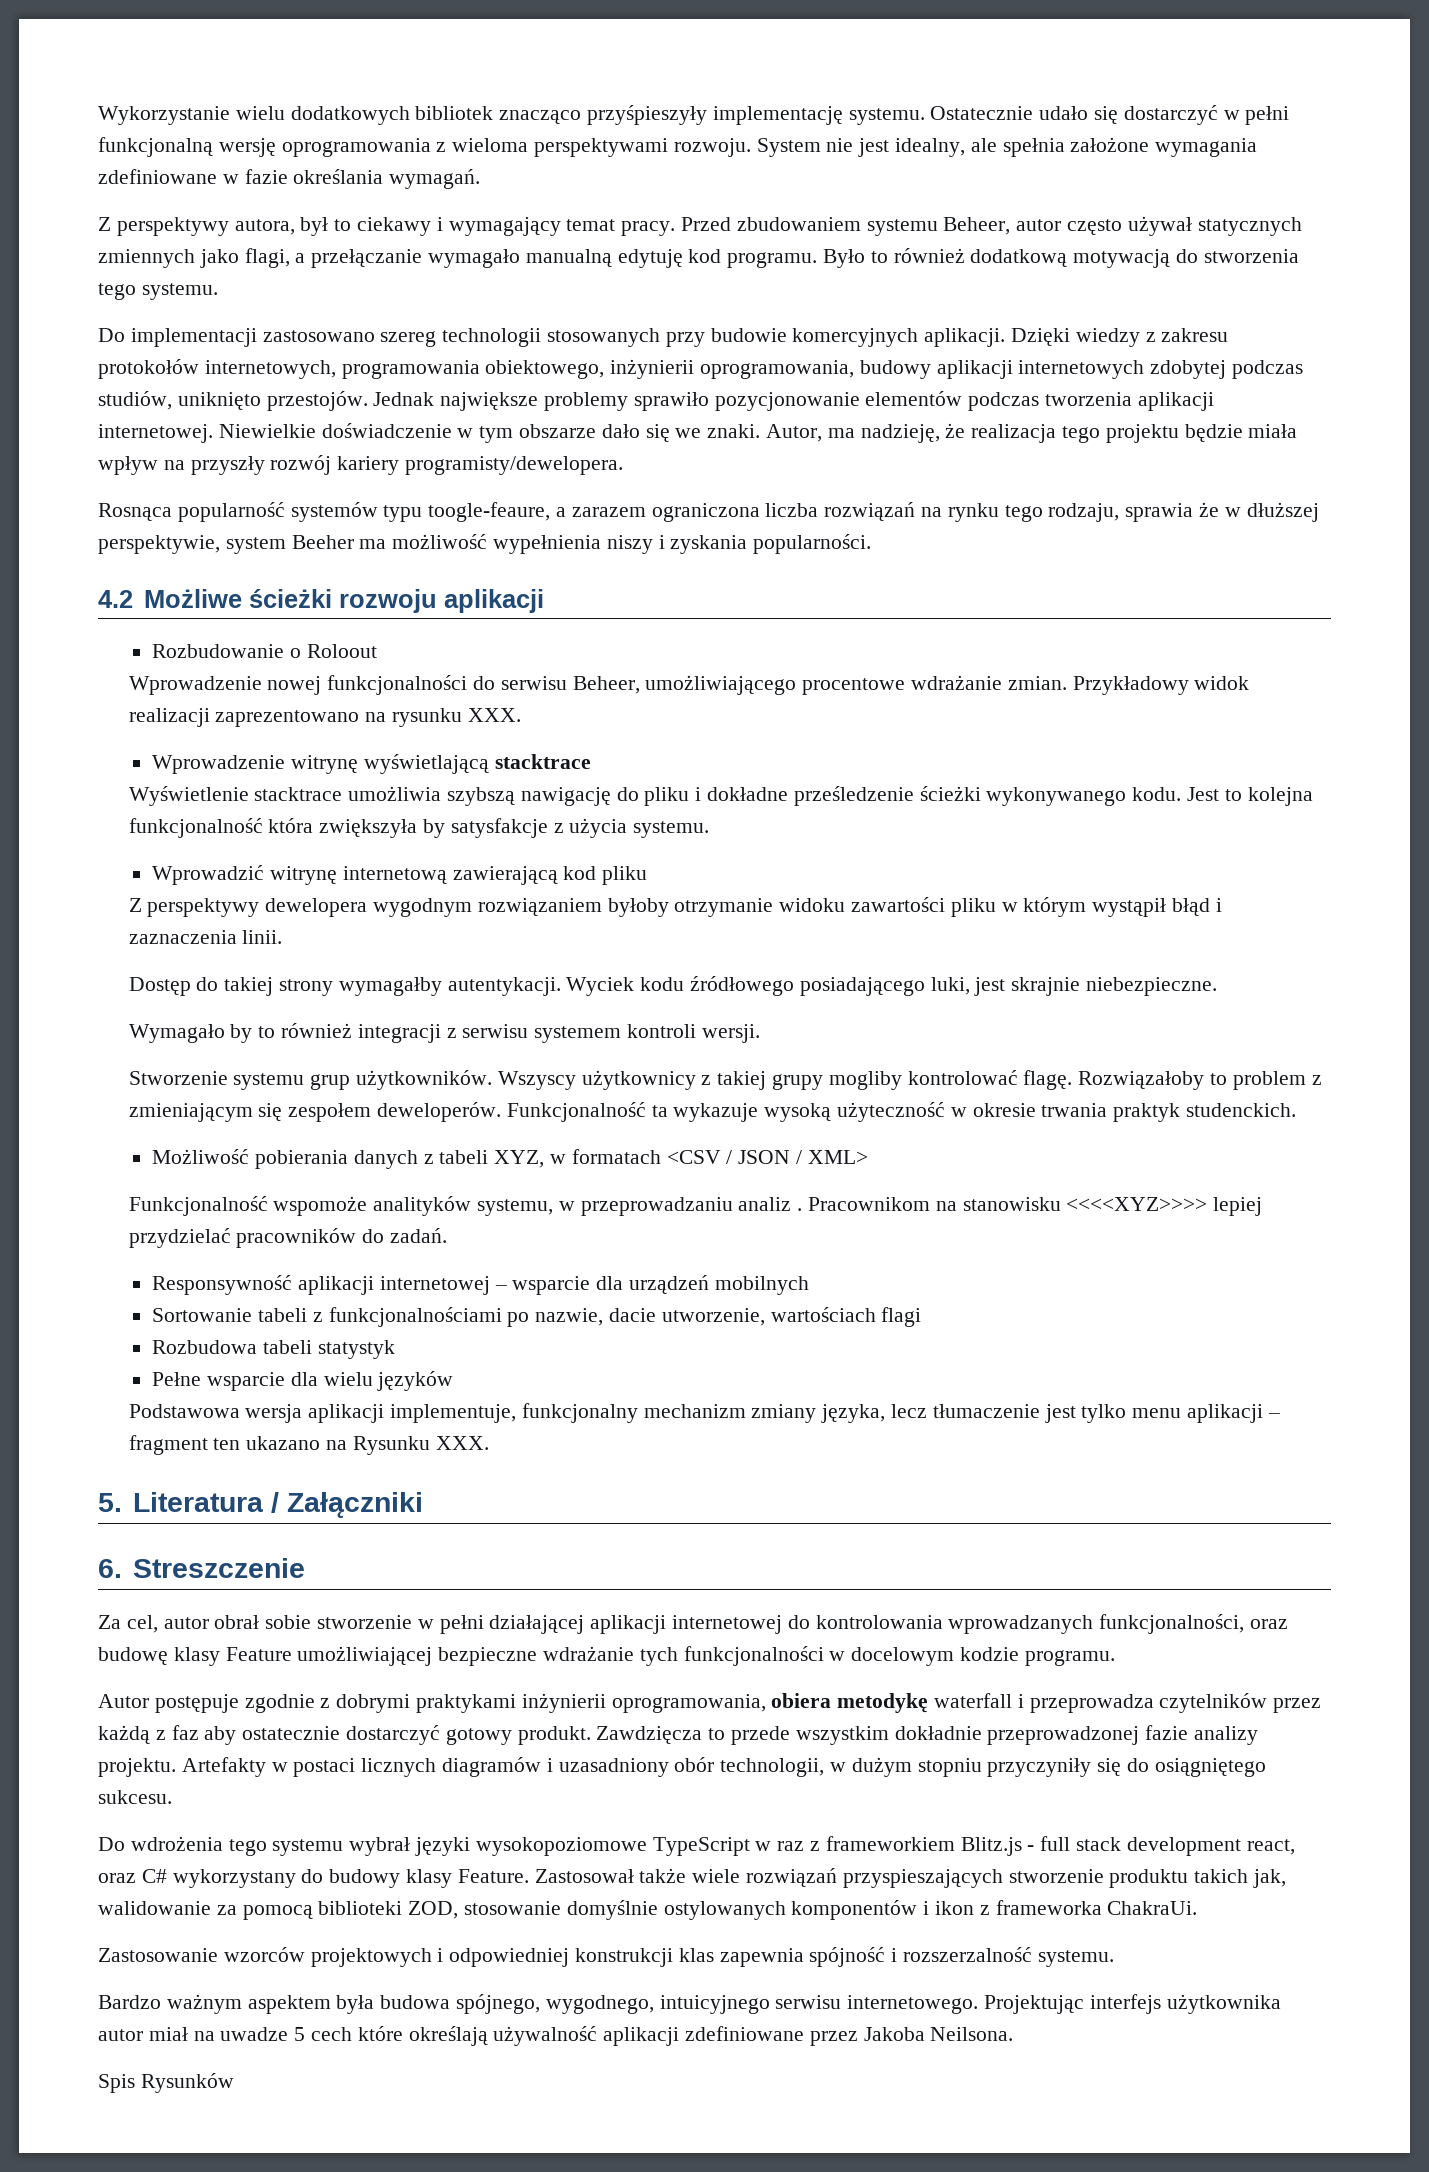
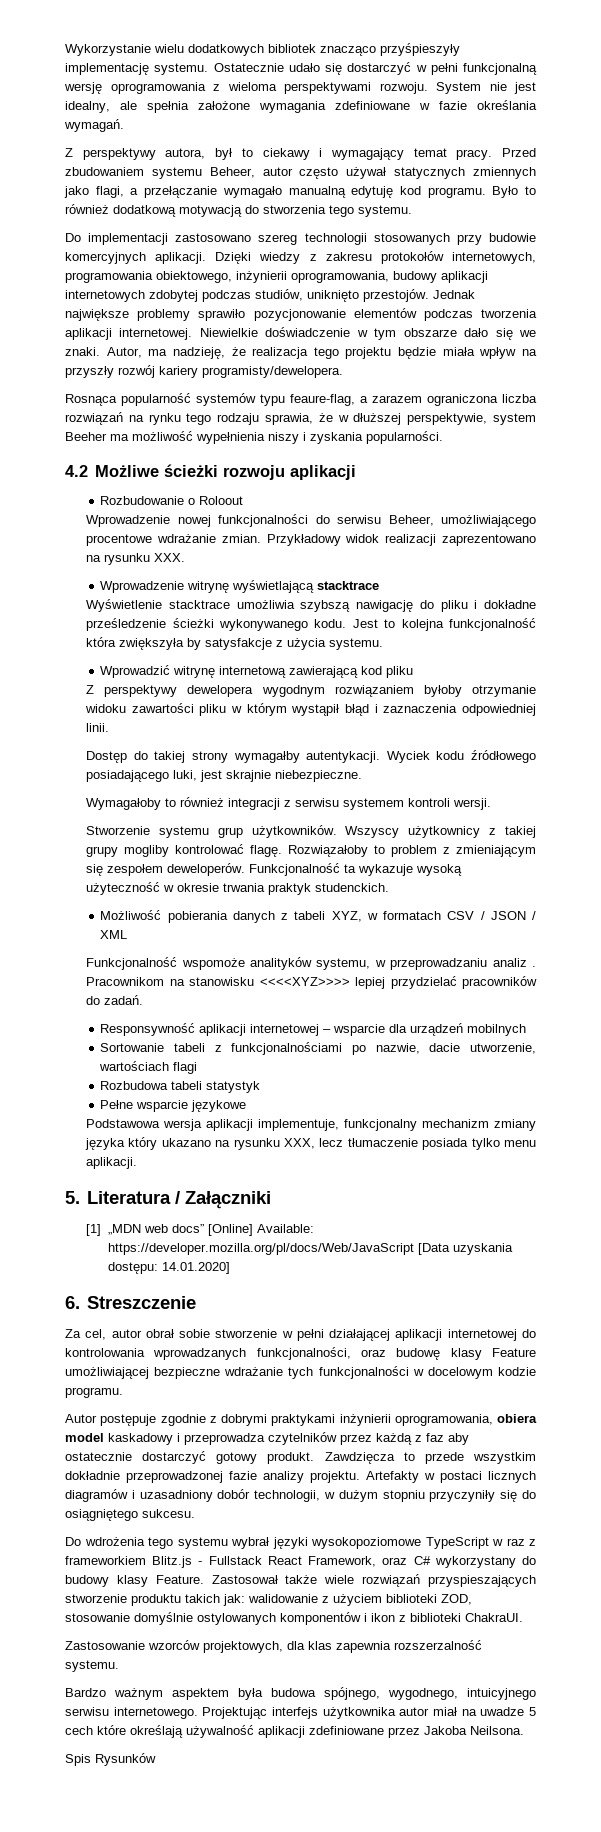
- Rosnąca popularność systemów typu toogle-feaure, a zarazem ograniczona liczba rozwiązań na rynku tego rodzaju, sprawia że w dłuższej perspektywie, system Beeher ma możliwość wypełnienia niszy i zyskania popularności.
+ Rosnąca popularność systemów typu feaure-flag, a zarazem ograniczona liczba rozwiązań na rynku tego rodzaju sprawia, że w dłuższej perspektywie, system Beeher ma możliwość wypełnienia niszy i zyskania popularności.
- Z perspektywy dewelopera wygodnym rozwiązaniem byłoby otrzymanie widoku zawartości pliku w którym wystąpił błąd i zaznaczenia linii.
+ Z perspektywy dewelopera wygodnym rozwiązaniem byłoby otrzymanie widoku zawartości pliku w którym wystąpił błąd i zaznaczenia odpowiedniej linii.
- Wymagało by to również integracji z serwisu systemem kontroli wersji.
+ Wymagałoby to również integracji z serwisu systemem kontroli wersji.
- Możliwość pobierania danych z tabeli XYZ, w formatach <CSV / JSON / XML>
+ Możliwość pobierania danych z tabeli XYZ, w formatach CSV / JSON / XML
- Pełne wsparcie dla wielu języków
+ Pełne wsparcie językowe
- Podstawowa wersja aplikacji implementuje, funkcjonalny mechanizm zmiany języka, lecz tłumaczenie jest tylko menu aplikacji – fragment ten ukazano na Rysunku XXX.
+ Podstawowa wersja aplikacji implementuje, funkcjonalny mechanizm zmiany języka który ukazano na rysunku XXX, lecz tłumaczenie posiada tylko menu aplikacji.
  5. Literatura / Załączniki
+ [1] „MDN web docs” [Online] Available: https://developer.mozilla.org/pl/docs/Web/JavaScript [Data uzyskania dostępu: 14.01.2020]
- Autor postępuje zgodnie z dobrymi praktykami inżynierii oprogramowania, obiera metodykę waterfall i przeprowadza czytelników przez każdą z faz aby ostatecznie dostarczyć gotowy produkt.
+ Autor postępuje zgodnie z dobrymi praktykami inżynierii oprogramowania, obiera model kaskadowy i przeprowadza czytelników przez każdą z faz aby ostatecznie dostarczyć gotowy produkt.
- Artefakty w postaci licznych diagramów i uzasadniony obór technologii, w dużym stopniu przyczyniły się do osiągniętego sukcesu.
+ Artefakty w postaci licznych diagramów i uzasadniony dobór technologii, w dużym stopniu przyczyniły się do osiągniętego sukcesu.
- Do wdrożenia tego systemu wybrał języki wysokopoziomowe TypeScript w raz z frameworkiem Blitz.js - full stack development react, oraz C# wykorzystany do budowy klasy Feature.
+ Do wdrożenia tego systemu wybrał języki wysokopoziomowe TypeScript w raz z frameworkiem Blitz.js - Fullstack React Framework, oraz C# wykorzystany do budowy klasy Feature.
- Zastosował także wiele rozwiązań przyspieszających stworzenie produktu takich jak, walidowanie za pomocą biblioteki ZOD, stosowanie domyślnie ostylowanych komponentów i ikon z frameworka ChakraUi.
+ Zastosował także wiele rozwiązań przyspieszających stworzenie produktu takich jak: walidowanie z użyciem biblioteki ZOD, stosowanie domyślnie ostylowanych komponentów i ikon z biblioteki ChakraUI.
- Zastosowanie wzorców projektowych i odpowiedniej konstrukcji klas zapewnia spójność i rozszerzalność systemu.
+ Zastosowanie wzorców projektowych, dla klas zapewnia rozszerzalność systemu.

